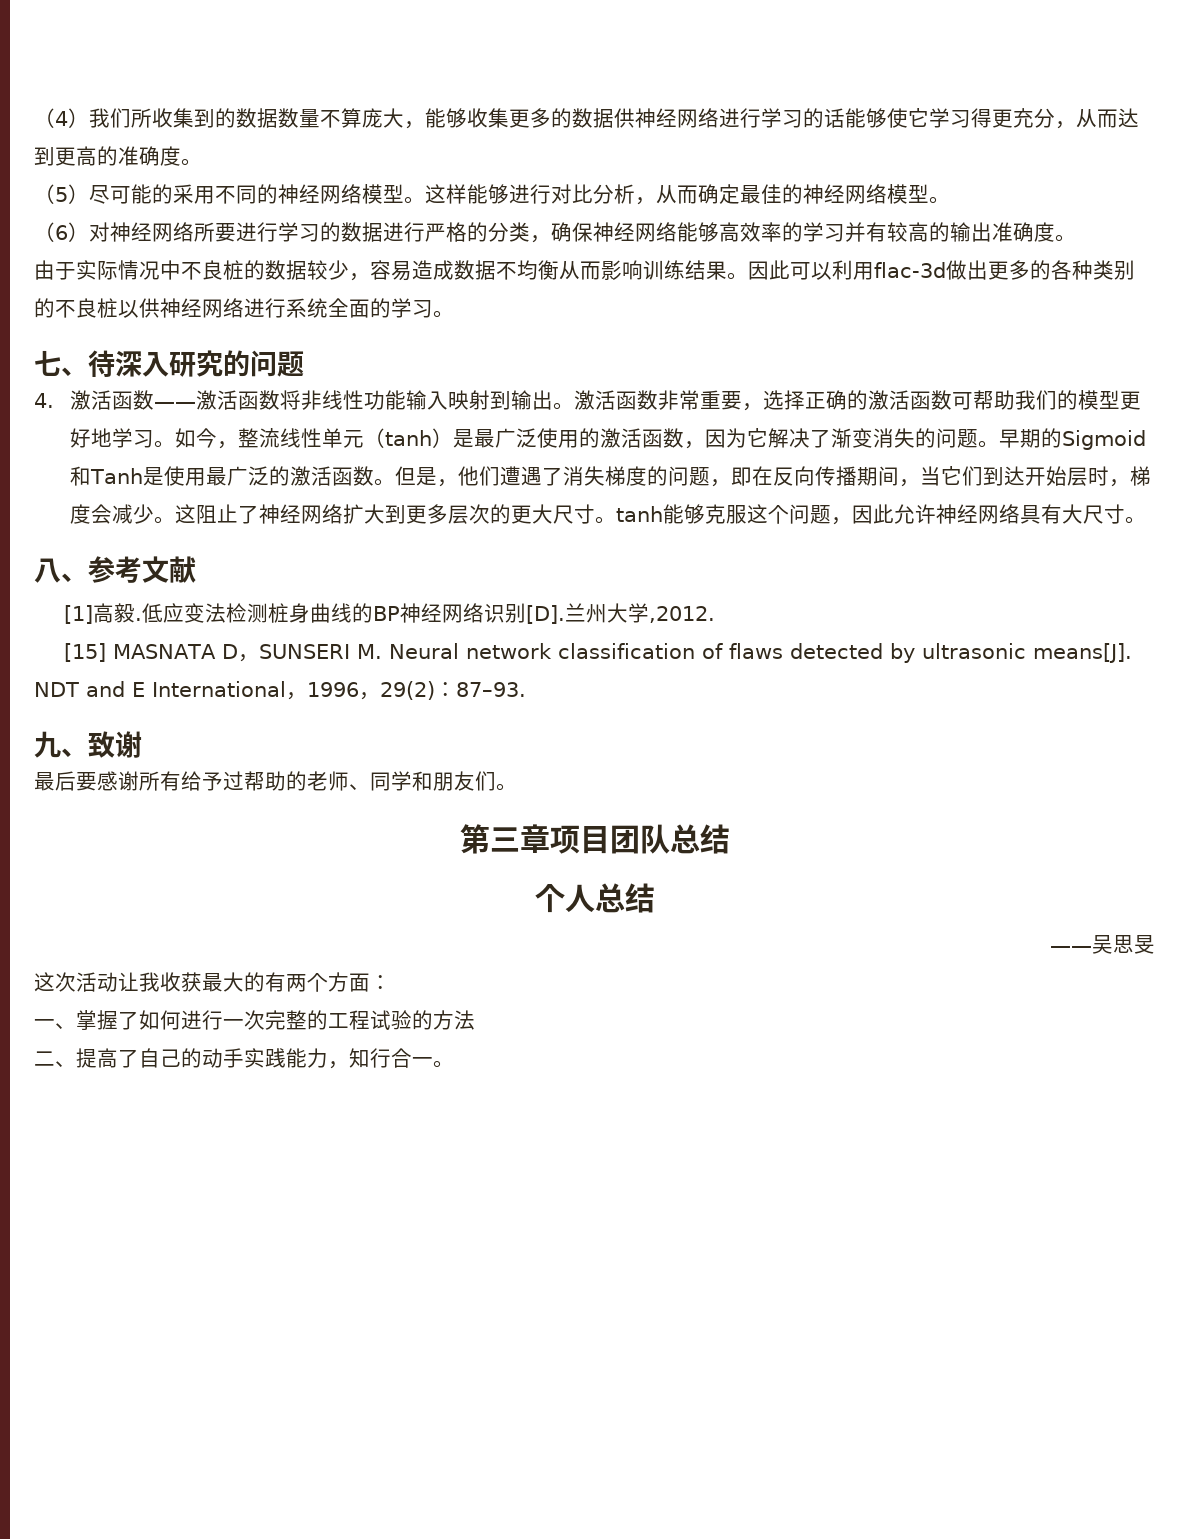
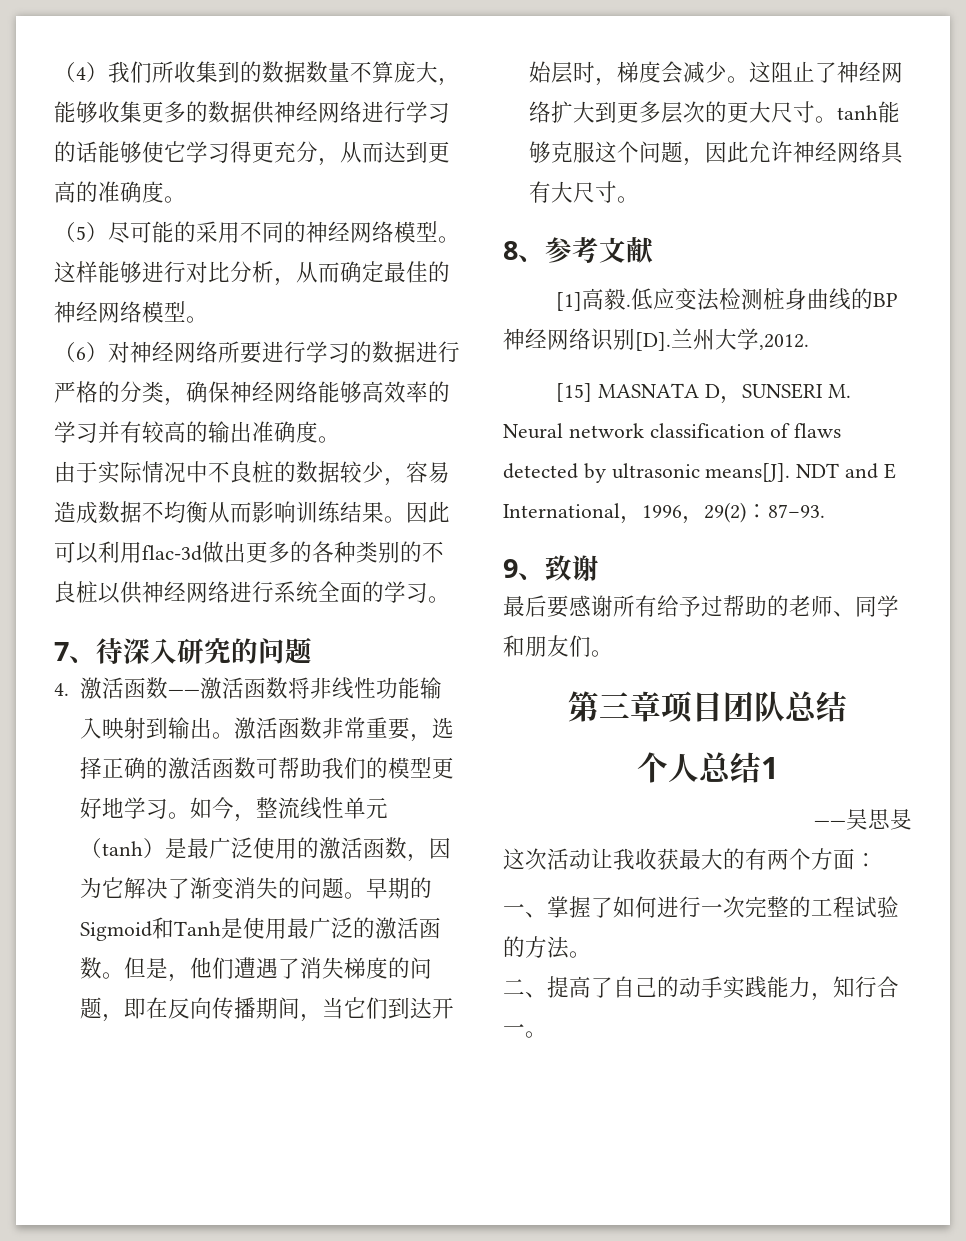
- 七、待深入研究的问题
+ 7、待深入研究的问题
- 八、参考文献
+ 8、参考文献
- 九、致谢
+ 9、致谢
- 个人总结
+ 个人总结1
- 一、掌握了如何进行一次完整的工程试验的方法
+ 一、掌握了如何进行一次完整的工程试验的方法。

